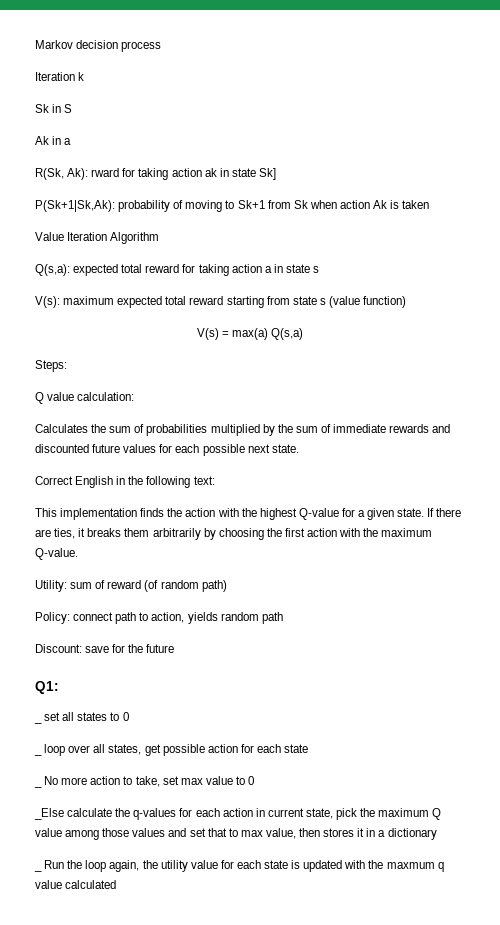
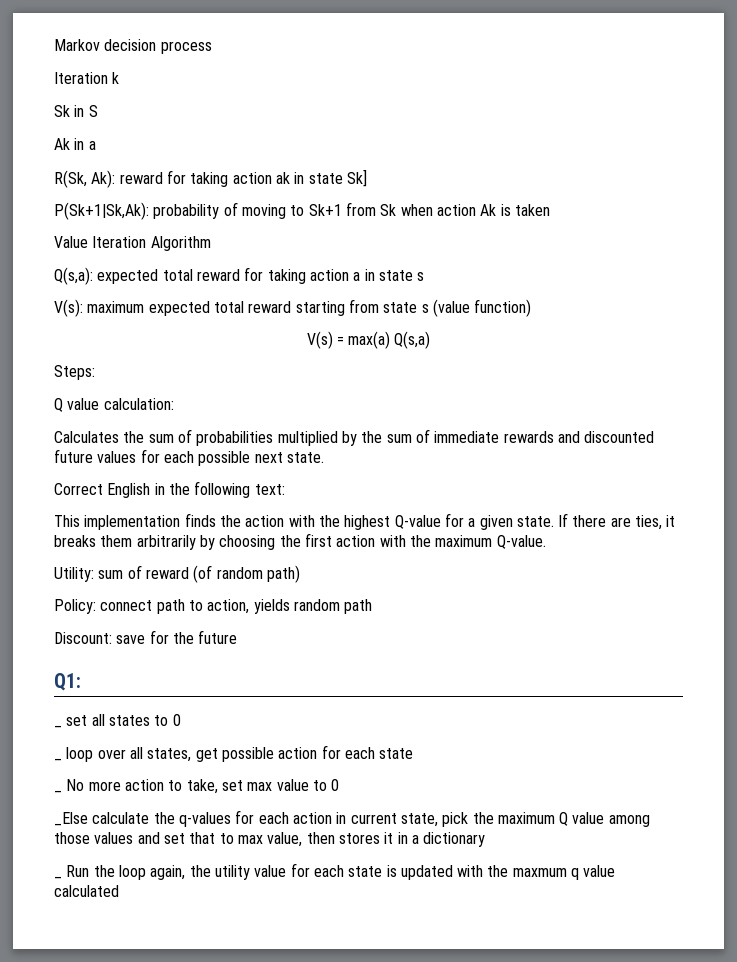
- R(Sk, Ak): rward for taking action ak in state Sk]
+ R(Sk, Ak): reward for taking action ak in state Sk]

